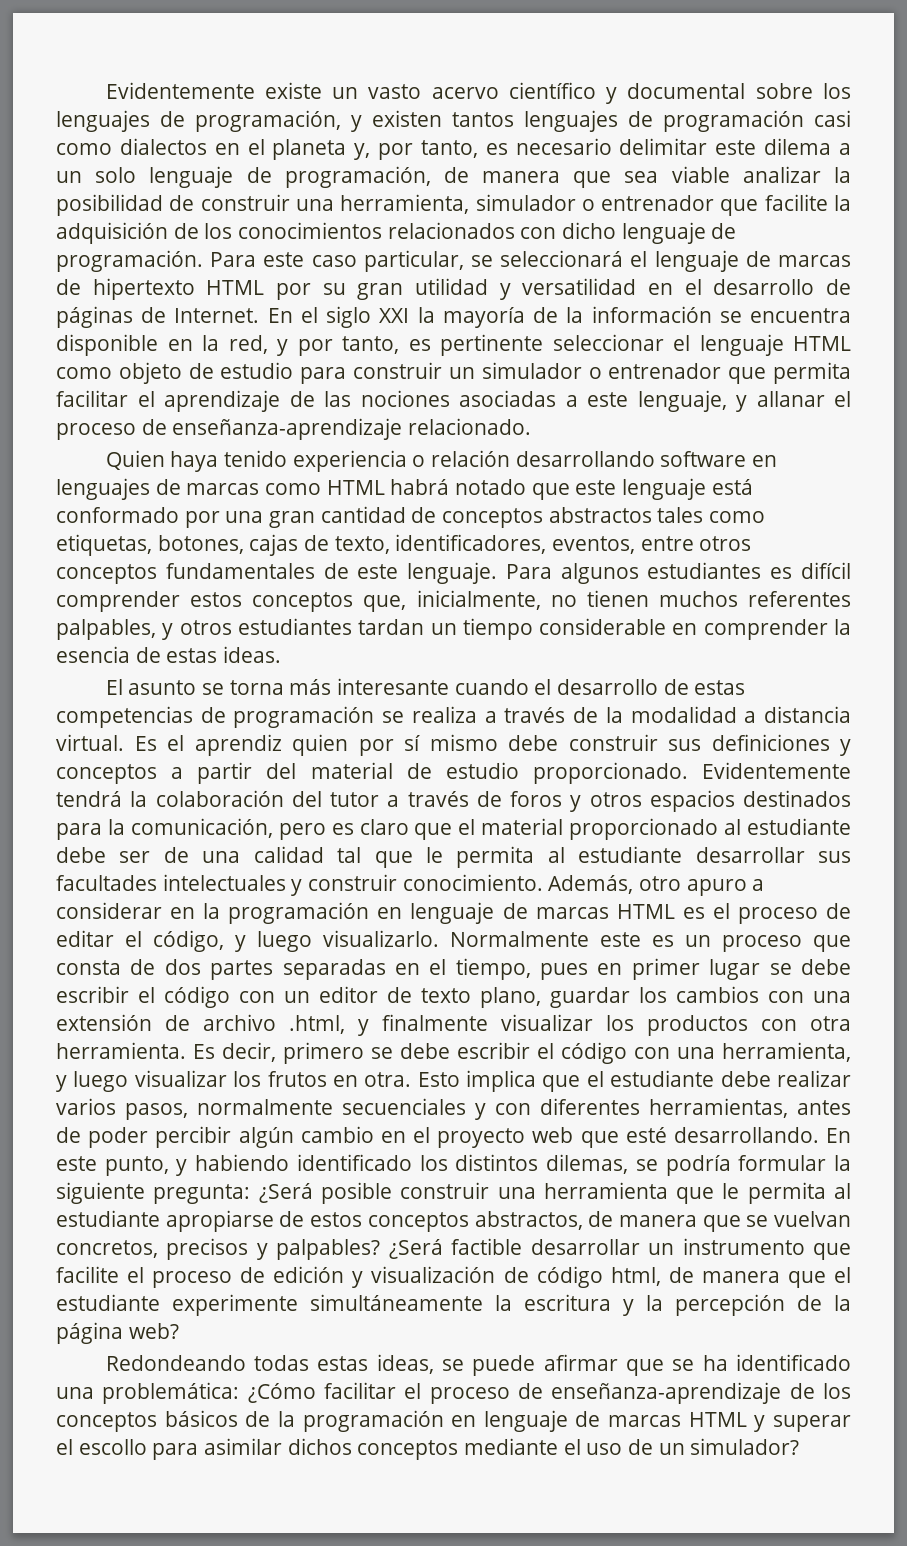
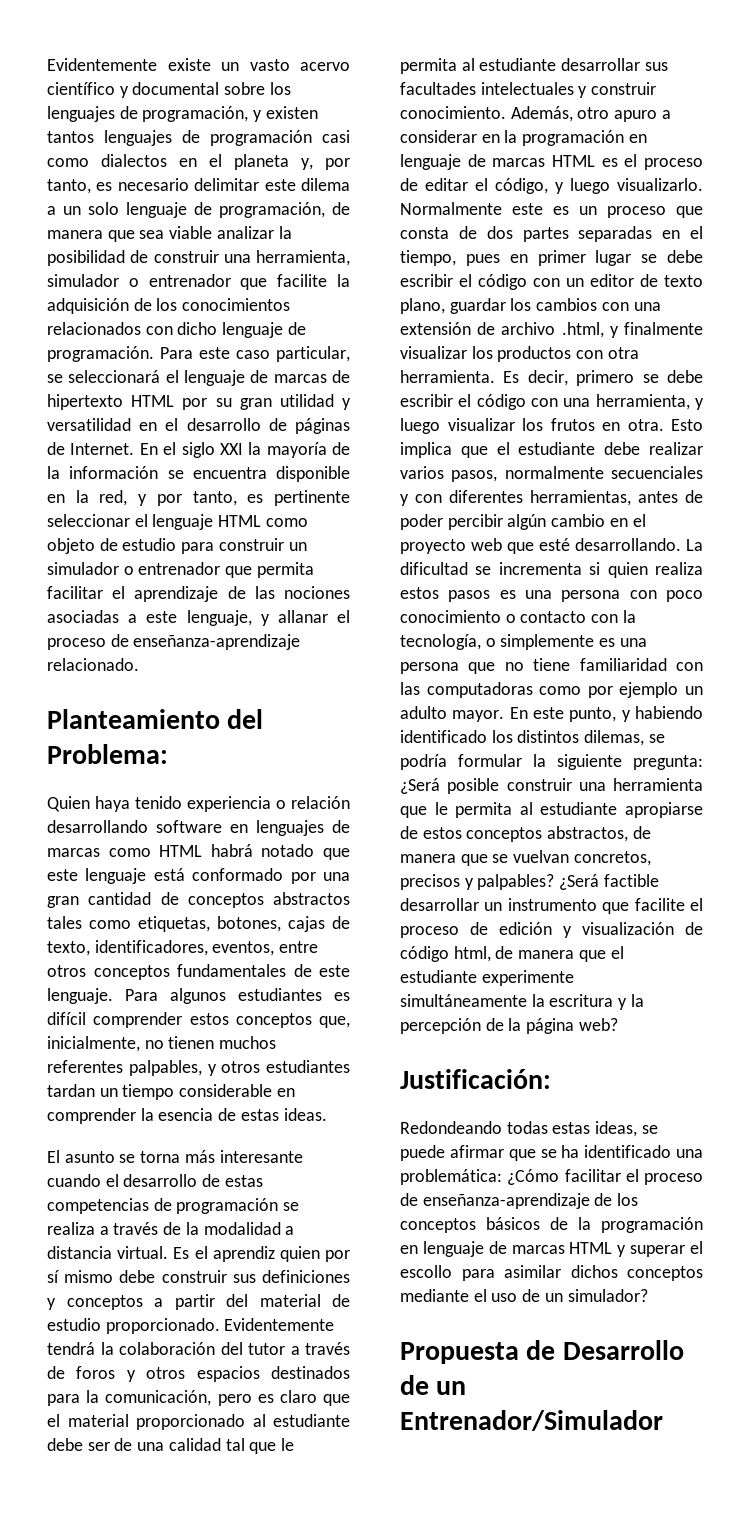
+ Planteamiento del Problema:
+ La dificultad se incrementa si quien realiza estos pasos es una persona con poco conocimiento o contacto con la tecnología, o simplemente es una persona que no tiene familiaridad con las computadoras como por ejemplo un adulto mayor.
+ Justificación:
+ Propuesta de Desarrollo de un Entrenador/Simulador

